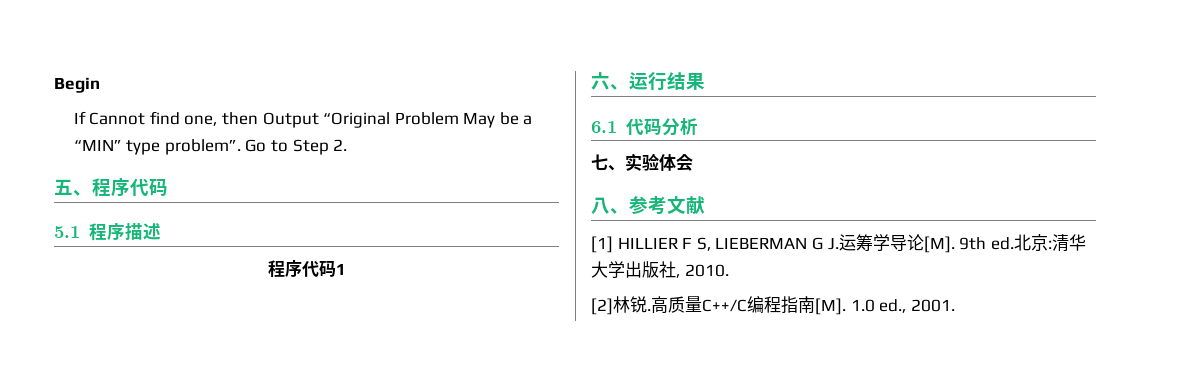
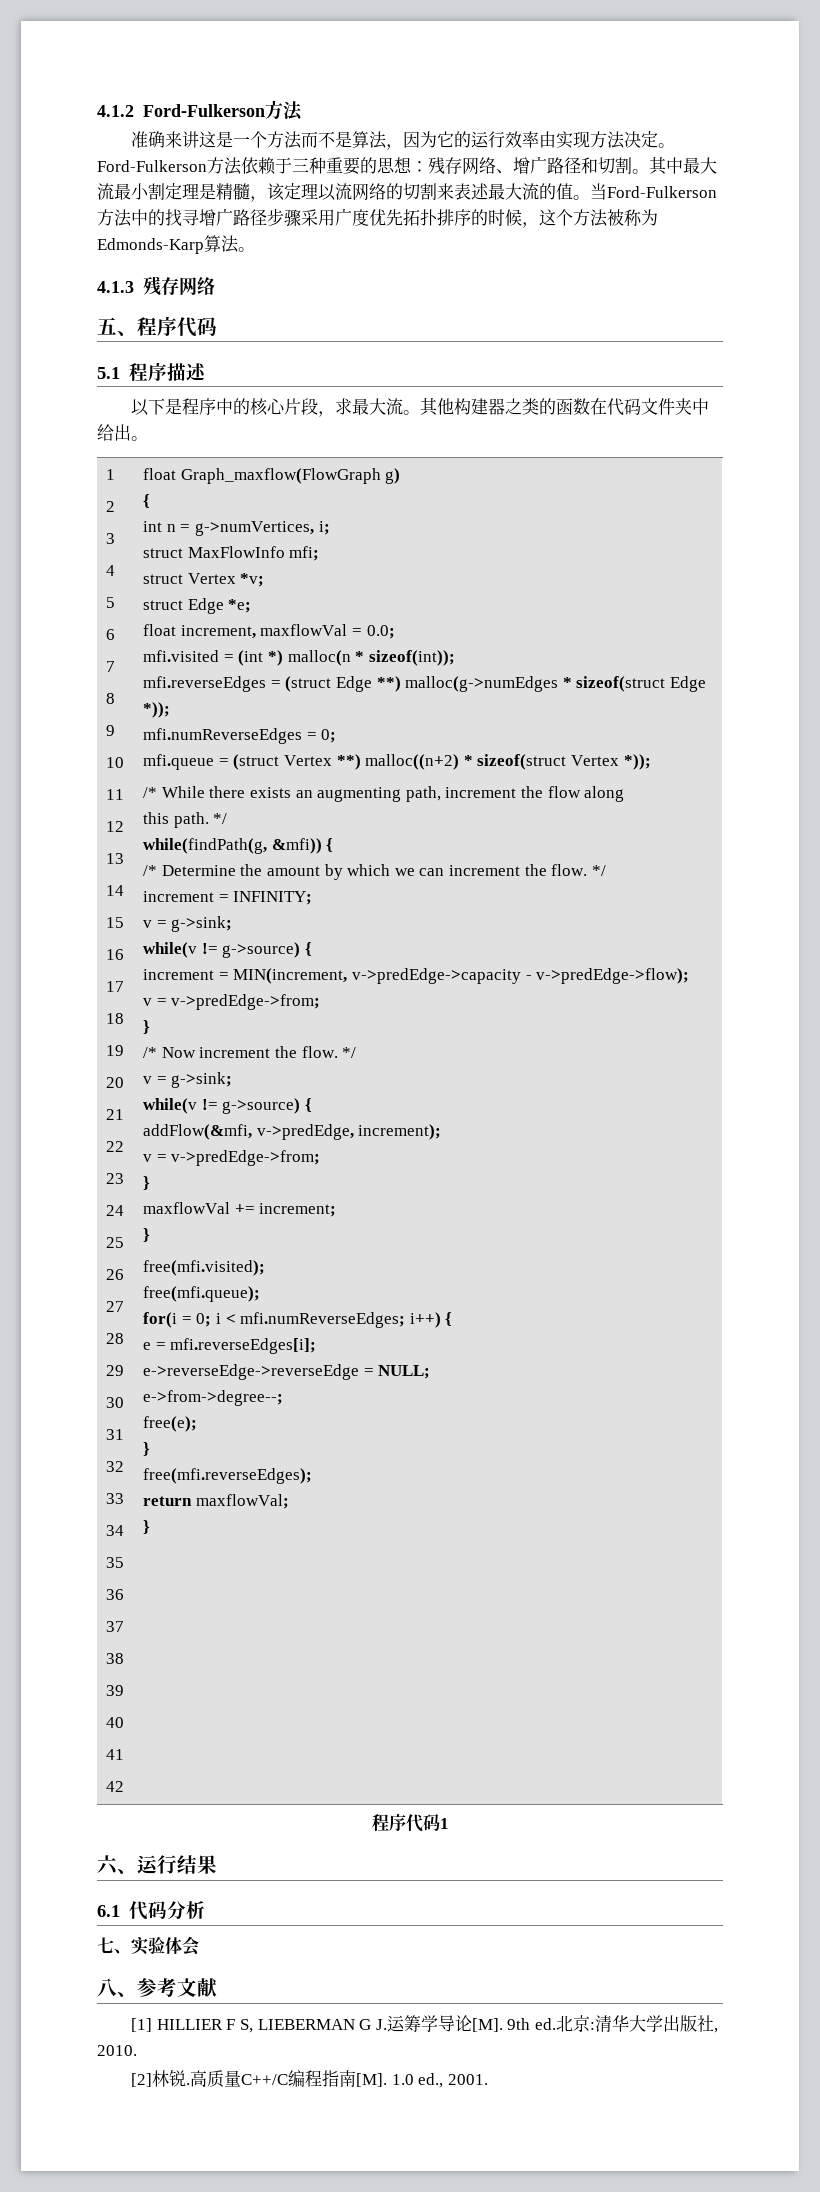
- Begin
- If Cannot find one, then Output “Original Problem May be a “MIN” type problem”. Go to Step 2.
+ 4.1.2 Ford-Fulkerson方法
+ 准确来讲这是一个方法而不是算法，因为它的运行效率由实现方法决定。Ford-Fulkerson方法依赖于三种重要的思想：残存网络、增广路径和切割。其中最大流最小割定理是精髓，该定理以流网络的切割来表述最大流的值。当Ford-Fulkerson方法中的找寻增广路径步骤采用广度优先拓扑排序的时候，这个方法被称为Edmonds-Karp算法。
+ 4.1.3残存网络
+ 以下是程序中的核心片段，求最大流。其他构建器之类的函数在代码文件夹中给出。
+ 1
+ 2
+ 3
+ 4
+ 5
+ 6
+ 7
+ 8
+ 9
+ 10
+ 11
+ 12
+ 13
+ 14
+ 15
+ 16
+ 17
+ 18
+ 19
+ 20
+ 21
+ 22
+ 23
+ 24
+ 25
+ 26
+ 27
+ 28
+ 29
+ 30
+ 31
+ 32
+ 33
+ 34
+ 35
+ 36
+ 37
+ 38
+ 39
+ 40
+ 41
+ 42 | float Graph_maxflow(FlowGraph g)
+ {
+ int n = g->numVertices, i;
+ struct MaxFlowInfo mfi;
+ struct Vertex *v;
+ struct Edge *e;
+ float increment, maxflowVal = 0.0;
+ mfi.visited = (int *) malloc(n * sizeof(int));
+ mfi.reverseEdges = (struct Edge **) malloc(g->numEdges * sizeof(struct Edge *));
+ mfi.numReverseEdges = 0;
+ mfi.queue = (struct Vertex **) malloc((n+2) * sizeof(struct Vertex *));
+ /* While there exists an augmenting path, increment the flow along
+ this path. */
+ while(findPath(g, &mfi)) {
+ /* Determine the amount by which we can increment the flow. */
+ increment = INFINITY;
+ v = g->sink;
+ while(v != g->source) {
+ increment = MIN(increment, v->predEdge->capacity - v->predEdge->flow);
+ v = v->predEdge->from;
+ }
+ /* Now increment the flow. */
+ v = g->sink;
+ while(v != g->source) {
+ addFlow(&mfi, v->predEdge, increment);
+ v = v->predEdge->from;
+ }
+ maxflowVal += increment;
+ }
+ free(mfi.visited);
+ free(mfi.queue);
+ for(i = 0; i < mfi.numReverseEdges; i++) {
+ e = mfi.reverseEdges[i];
+ e->reverseEdge->reverseEdge = NULL;
+ e->from->degree--;
+ free(e);
+ }
+ free(mfi.reverseEdges);
+ return maxflowVal;
+ }

